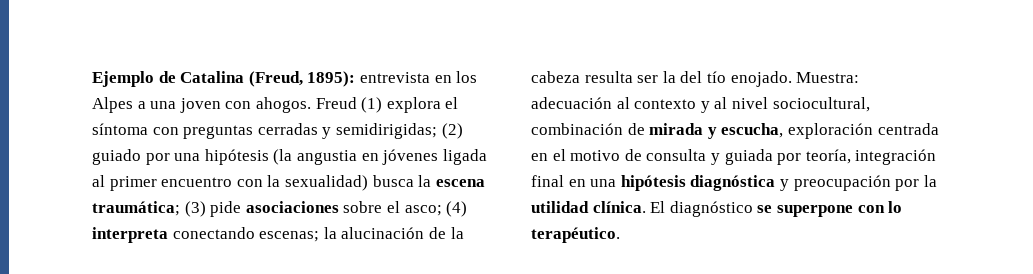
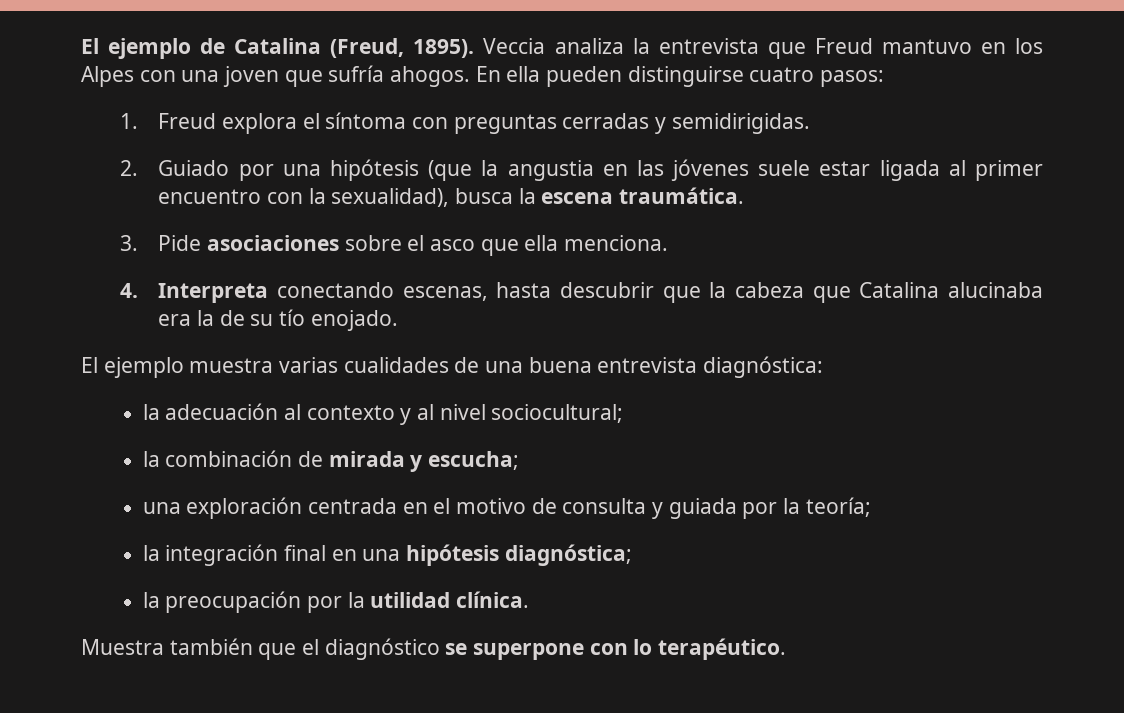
- Ejemplo de Catalina (Freud, 1895): entrevista en los Alpes a una joven con ahogos. Freud (1) explora el síntoma con preguntas cerradas y semidirigidas; (2) guiado por una hipótesis (la angustia en jóvenes ligada al primer encuentro con la sexualidad) busca la escena traumática; (3) pide asociaciones sobre el asco; (4) interpreta conectando escenas; la alucinación de la cabeza resulta ser la del tío enojado. Muestra: adecuación al contexto y al nivel sociocultural, combinación de mirada y escucha, exploración centrada en el motivo de consulta y guiada por teoría, integración final en una hipótesis diagnóstica y preocupación por la utilidad clínica. El diagnóstico se superpone con lo terapéutico.
+ El ejemplo de Catalina (Freud, 1895). Veccia analiza la entrevista que Freud mantuvo en los Alpes con una joven que sufría ahogos. En ella pueden distinguirse cuatro pasos:
+ 1. Freud explora el síntoma con preguntas cerradas y semidirigidas.
+ 2. Guiado por una hipótesis (que la angustia en las jóvenes suele estar ligada al primer encuentro con la sexualidad), busca la escena traumática.
+ 3. Pide asociaciones sobre el asco que ella menciona.
+ 4. Interpreta conectando escenas, hasta descubrir que la cabeza que Catalina alucinaba era la de su tío enojado.
+ El ejemplo muestra varias cualidades de una buena entrevista diagnóstica:
+ la adecuación al contexto y al nivel sociocultural;
+ la combinación de mirada y escucha;
+ una exploración centrada en el motivo de consulta y guiada por la teoría;
+ la integración final en una hipótesis diagnóstica;
+ la preocupación por la utilidad clínica.
+ Muestra también que el diagnóstico se superpone con lo terapéutico.

